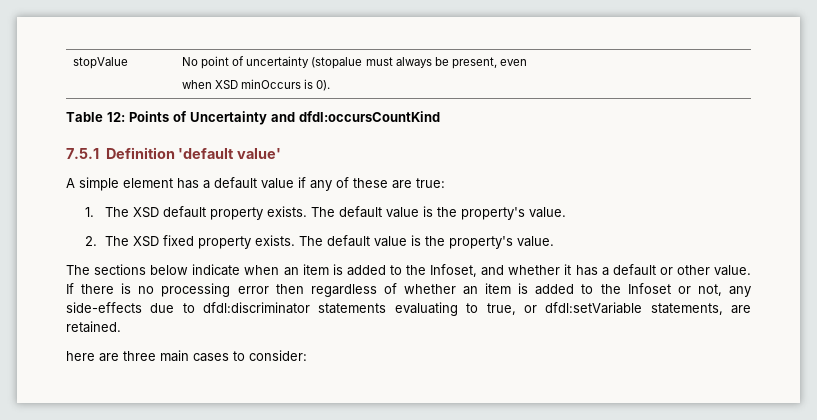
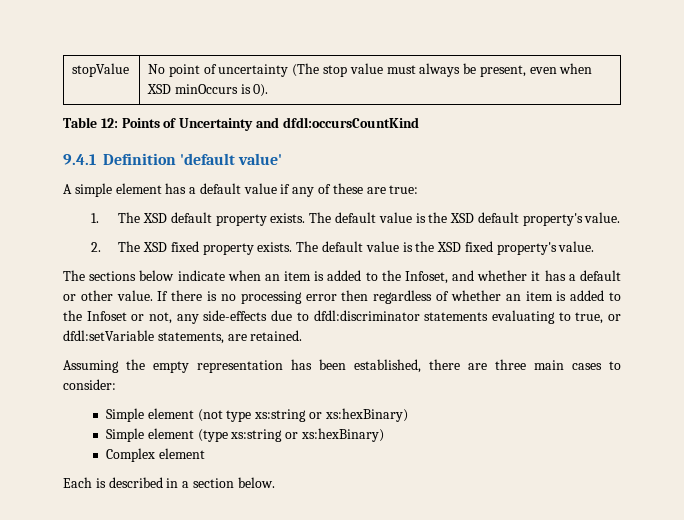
- stopValue | No point of uncertainty (stopalue must always be present, even
- when XSD minOccurs is 0).
+ stopValue | No point of uncertainty (The stop value must always be present, even when XSD minOccurs is 0).
- 7.5.1 Definition 'default value'
+ 9.4.1 Definition 'default value'
- 1. The XSD default property exists. The default value is the property's value.
+ 1. The XSD default property exists. The default value is the XSD default property's value.
- 2. The XSD fixed property exists. The default value is the property's value.
+ 2. The XSD fixed property exists. The default value is the XSD fixed property's value.
- here are three main cases to consider:
+ Assuming the empty representation has been established, there are three main cases to consider:
+ Simple element (not type xs:string or xs:hexBinary)
+ Simple element (type xs:string or xs:hexBinary)
+ Complex element
+ Each is described in a section below.

